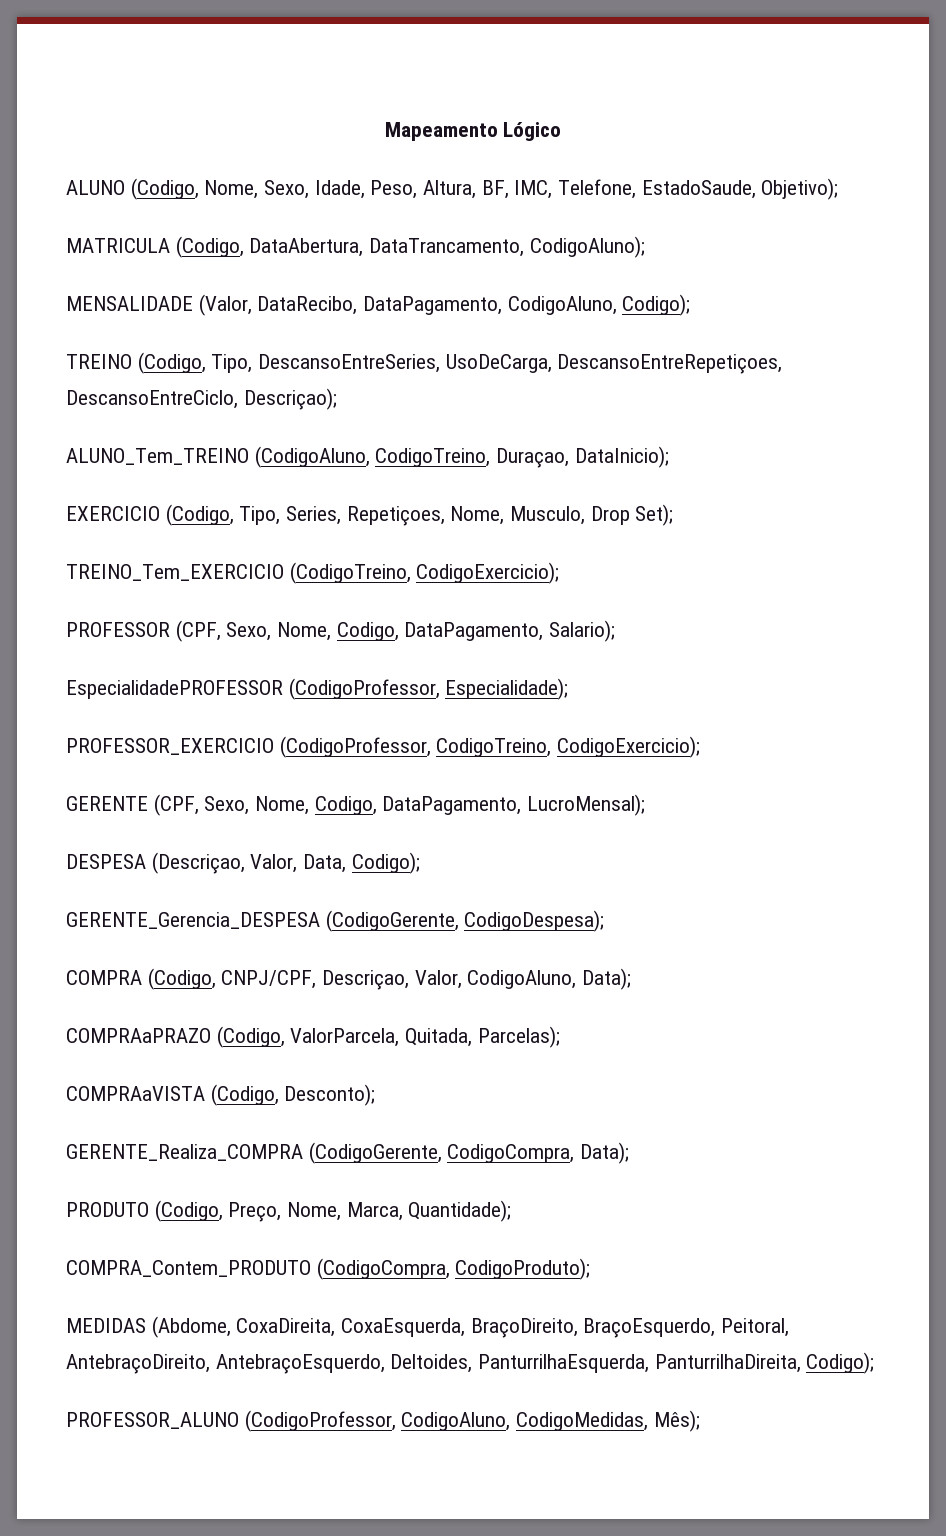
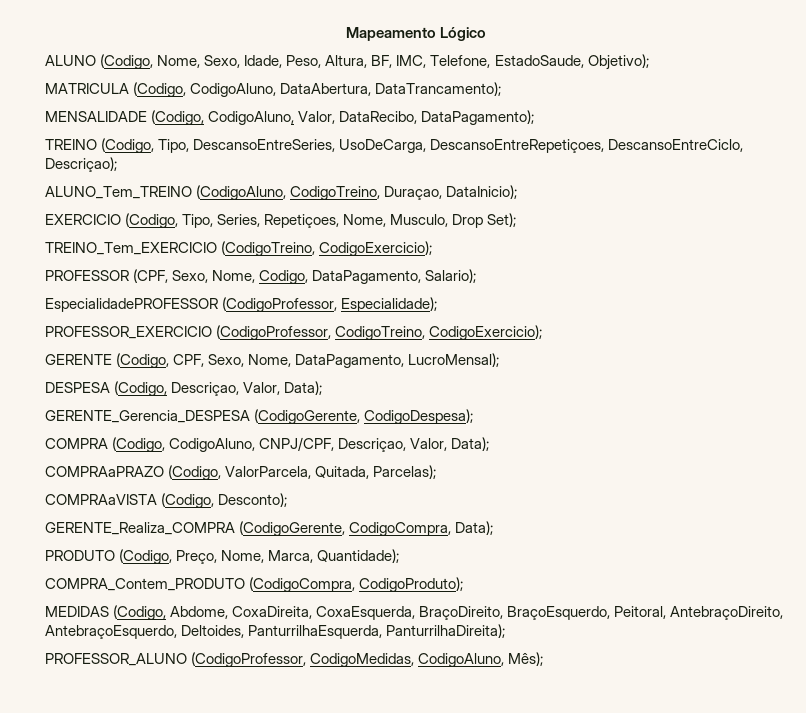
- MATRICULA (Codigo, DataAbertura, DataTrancamento, CodigoAluno);
- MENSALIDADE (Valor, DataRecibo, DataPagamento, CodigoAluno, Codigo);
+ MATRICULA (Codigo, CodigoAluno, DataAbertura, DataTrancamento);
+ MENSALIDADE (Codigo, CodigoAluno, Valor, DataRecibo, DataPagamento);
- GERENTE (CPF, Sexo, Nome, Codigo, DataPagamento, LucroMensal);
+ GERENTE (Codigo, CPF, Sexo, Nome, DataPagamento, LucroMensal);
- DESPESA (Descriçao, Valor, Data, Codigo);
+ DESPESA (Codigo, Descriçao, Valor, Data);
- COMPRA (Codigo, CNPJ/CPF, Descriçao, Valor, CodigoAluno, Data);
+ COMPRA (Codigo, CodigoAluno, CNPJ/CPF, Descriçao, Valor, Data);
- MEDIDAS (Abdome, CoxaDireita, CoxaEsquerda, BraçoDireito, BraçoEsquerdo, Peitoral, AntebraçoDireito, AntebraçoEsquerdo, Deltoides, PanturrilhaEsquerda, PanturrilhaDireita, Codigo);
+ MEDIDAS (Codigo, Abdome, CoxaDireita, CoxaEsquerda, BraçoDireito, BraçoEsquerdo, Peitoral, AntebraçoDireito, AntebraçoEsquerdo, Deltoides, PanturrilhaEsquerda, PanturrilhaDireita);
- PROFESSOR_ALUNO (CodigoProfessor, CodigoAluno, CodigoMedidas, Mês);
+ PROFESSOR_ALUNO (CodigoProfessor, CodigoMedidas, CodigoAluno, Mês);

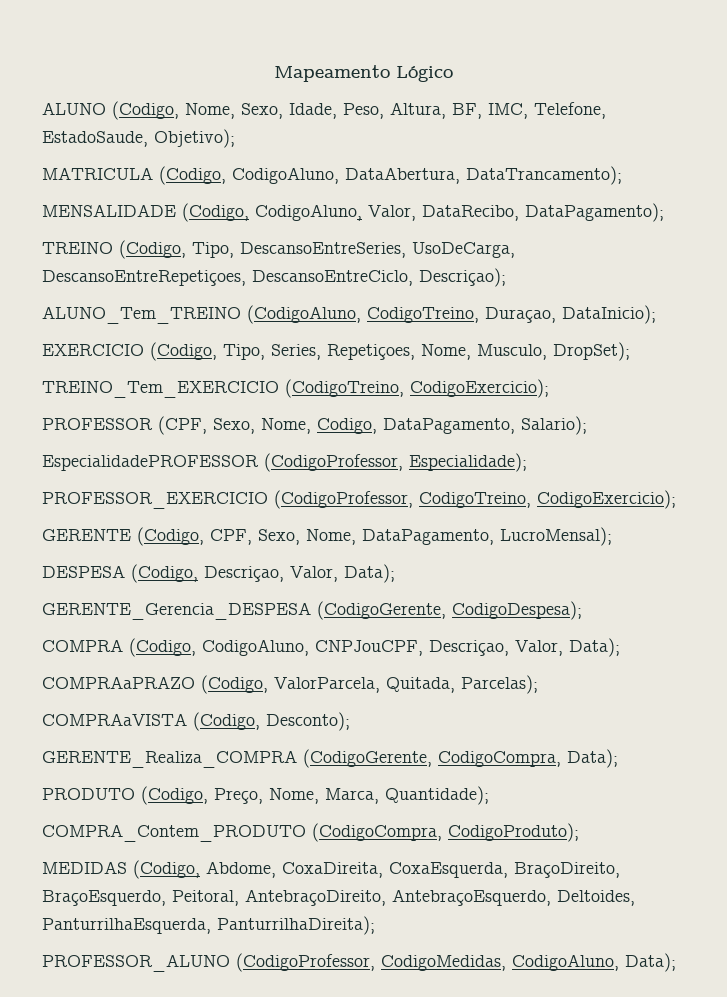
- EXERCICIO (Codigo, Tipo, Series, Repetiçoes, Nome, Musculo, Drop Set);
+ EXERCICIO (Codigo, Tipo, Series, Repetiçoes, Nome, Musculo, DropSet);
- COMPRA (Codigo, CodigoAluno, CNPJ/CPF, Descriçao, Valor, Data);
+ COMPRA (Codigo, CodigoAluno, CNPJouCPF, Descriçao, Valor, Data);
- PROFESSOR_ALUNO (CodigoProfessor, CodigoMedidas, CodigoAluno, Mês);
+ PROFESSOR_ALUNO (CodigoProfessor, CodigoMedidas, CodigoAluno, Data);

